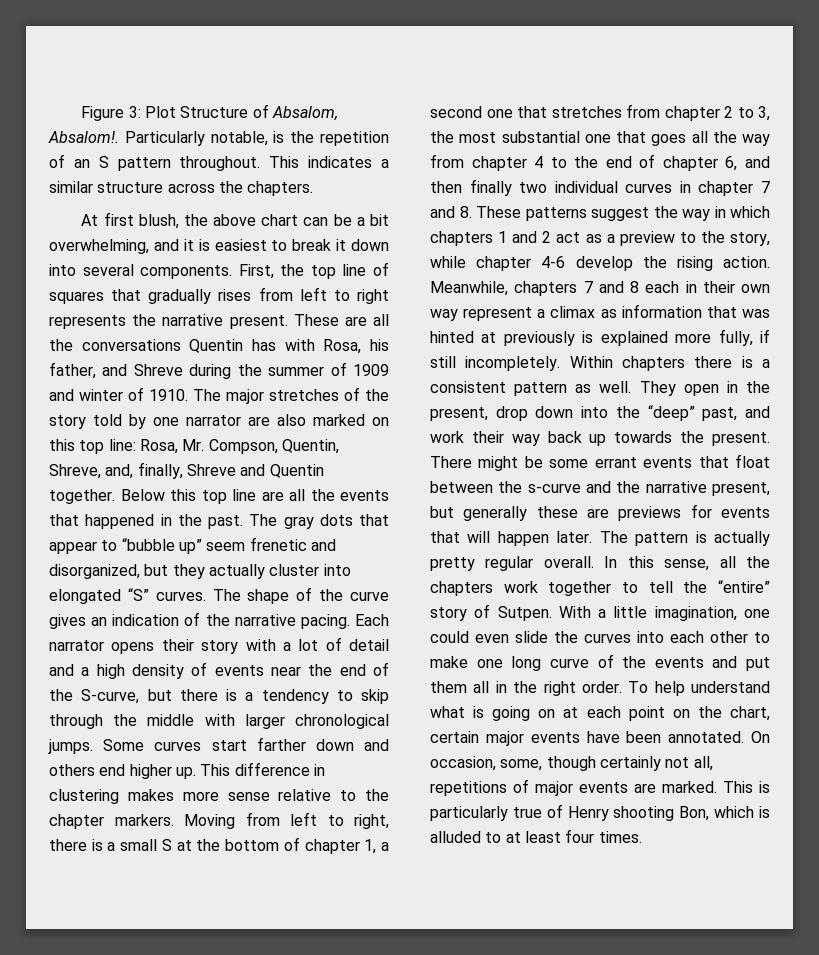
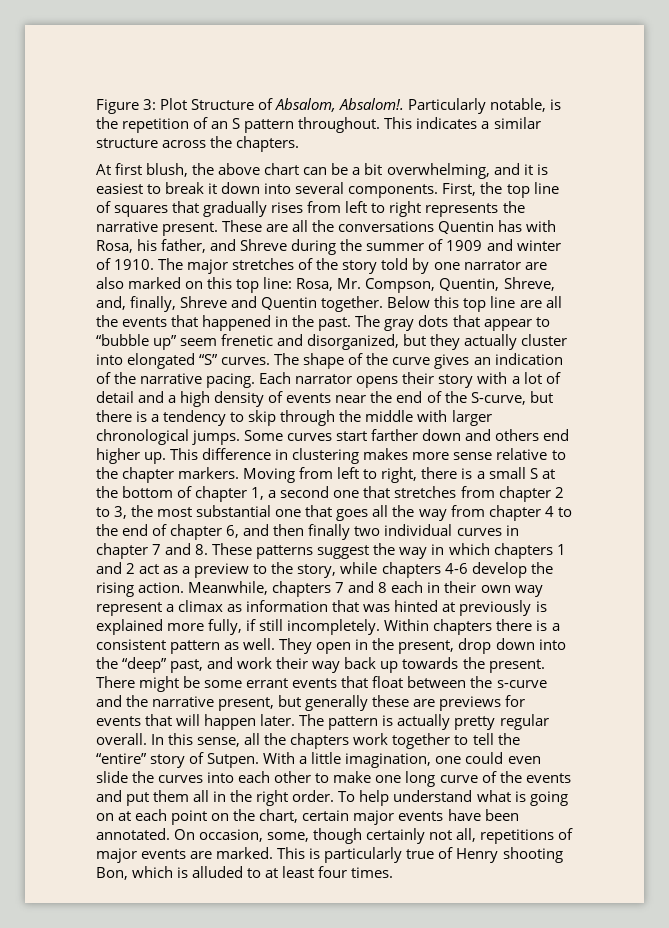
- Moving from left to right, there is a small S at the bottom of chapter 1, a second one that stretches from chapter 2 to 3, the most substantial one that goes all the way from chapter 4 to the end of chapter 6, and then finally two individual curves in chapter 7 and 8. These patterns suggest the way in which chapters 1 and 2 act as a preview to the story, while chapter 4-6 develop the rising action.
+ Moving from left to right, there is a small S at the bottom of chapter 1, a second one that stretches from chapter 2 to 3, the most substantial one that goes all the way from chapter 4 to the end of chapter 6, and then finally two individual curves in chapter 7 and 8. These patterns suggest the way in which chapters 1 and 2 act as a preview to the story, while chapters 4-6 develop the rising action.

